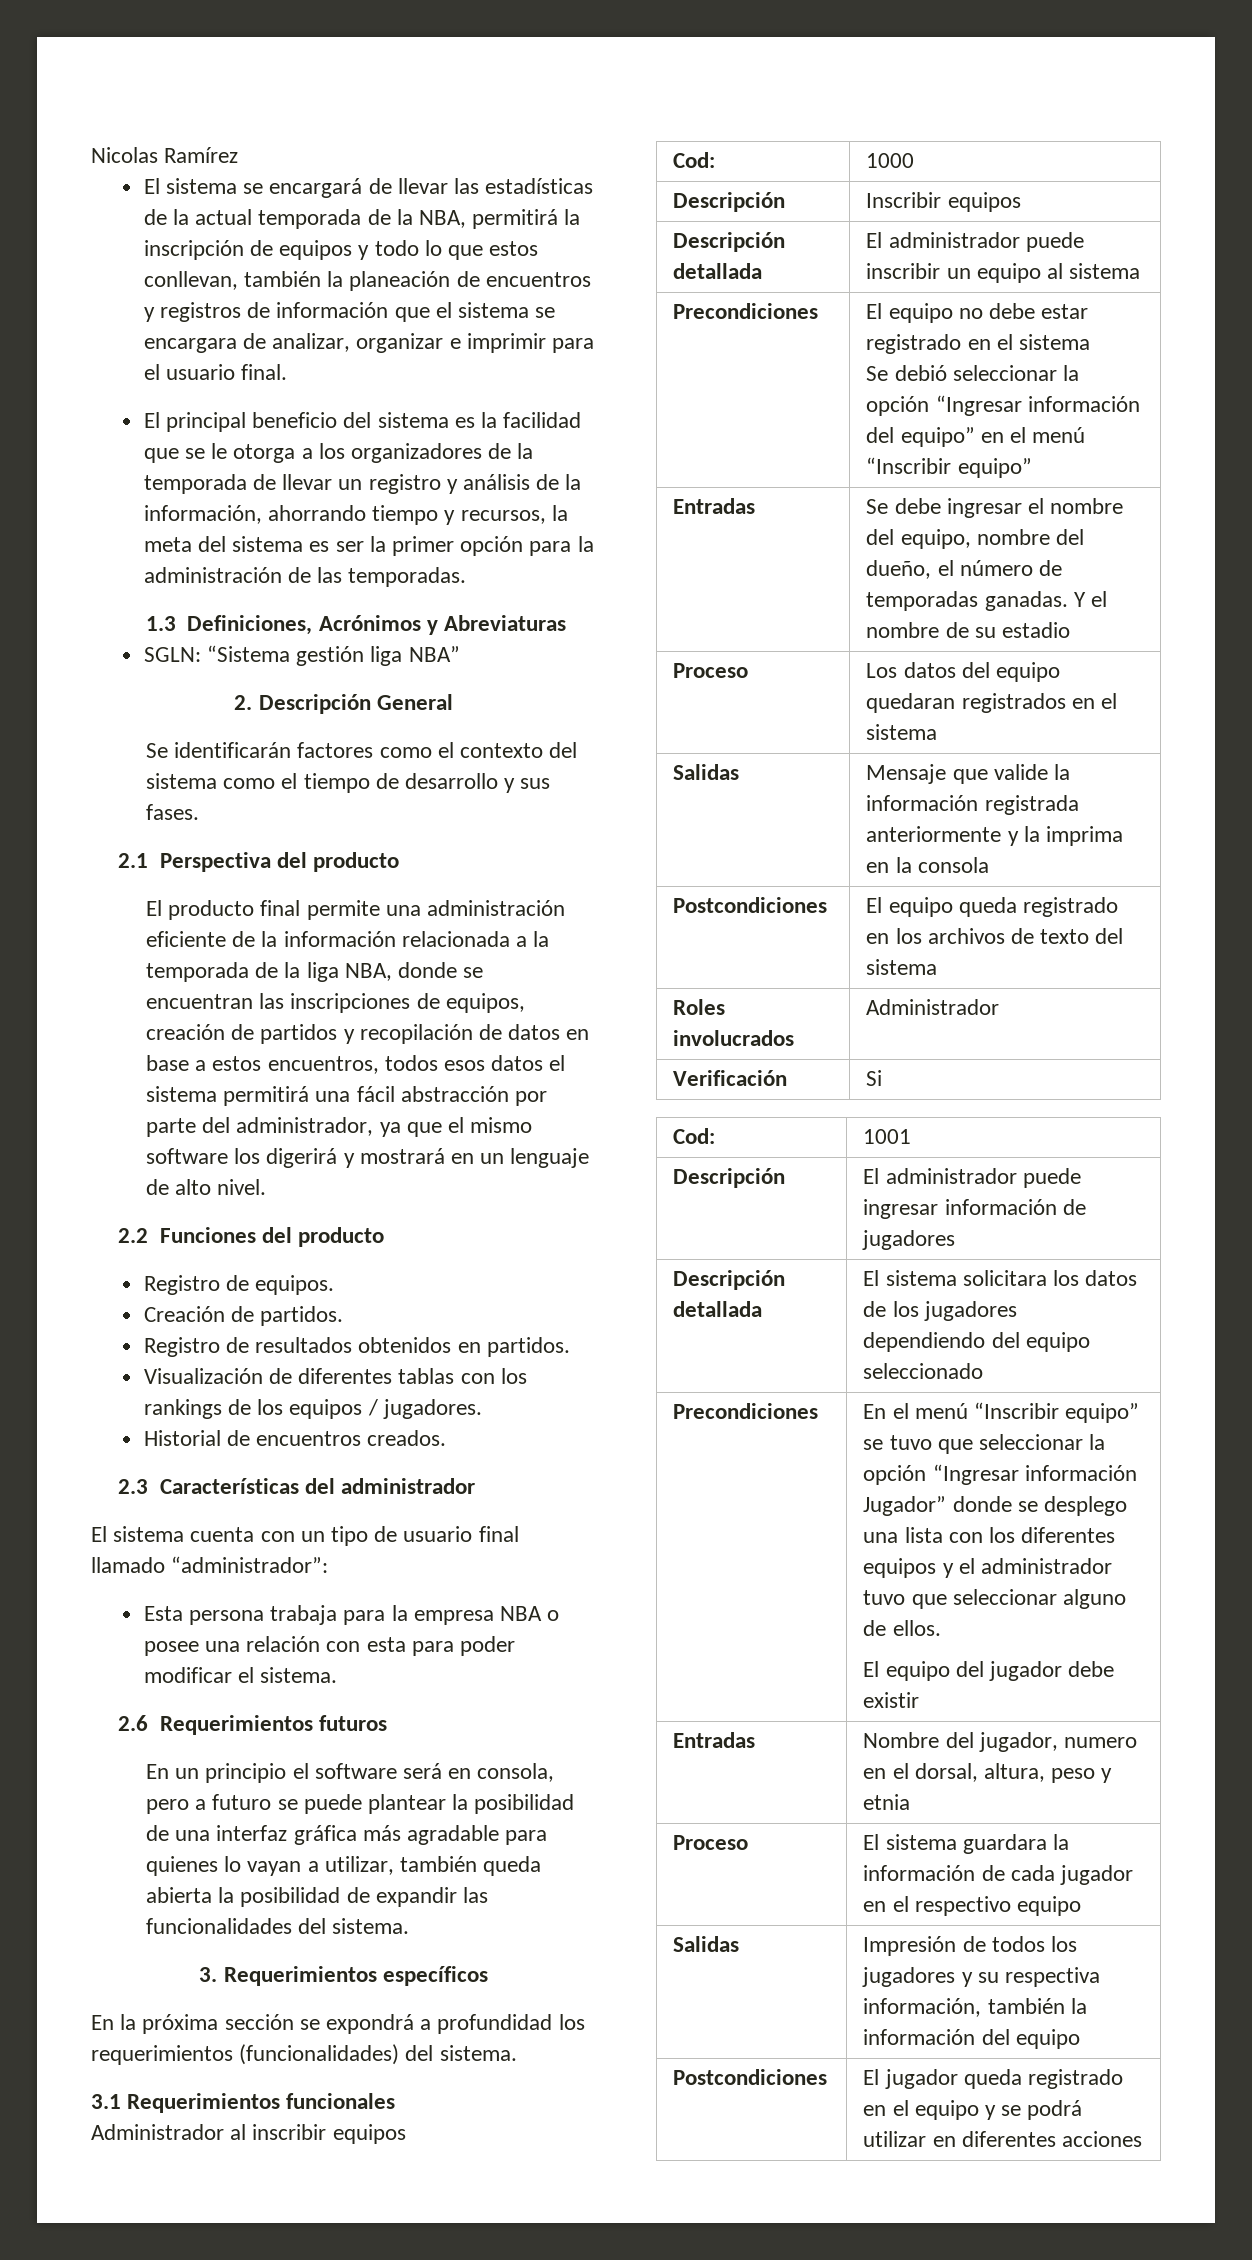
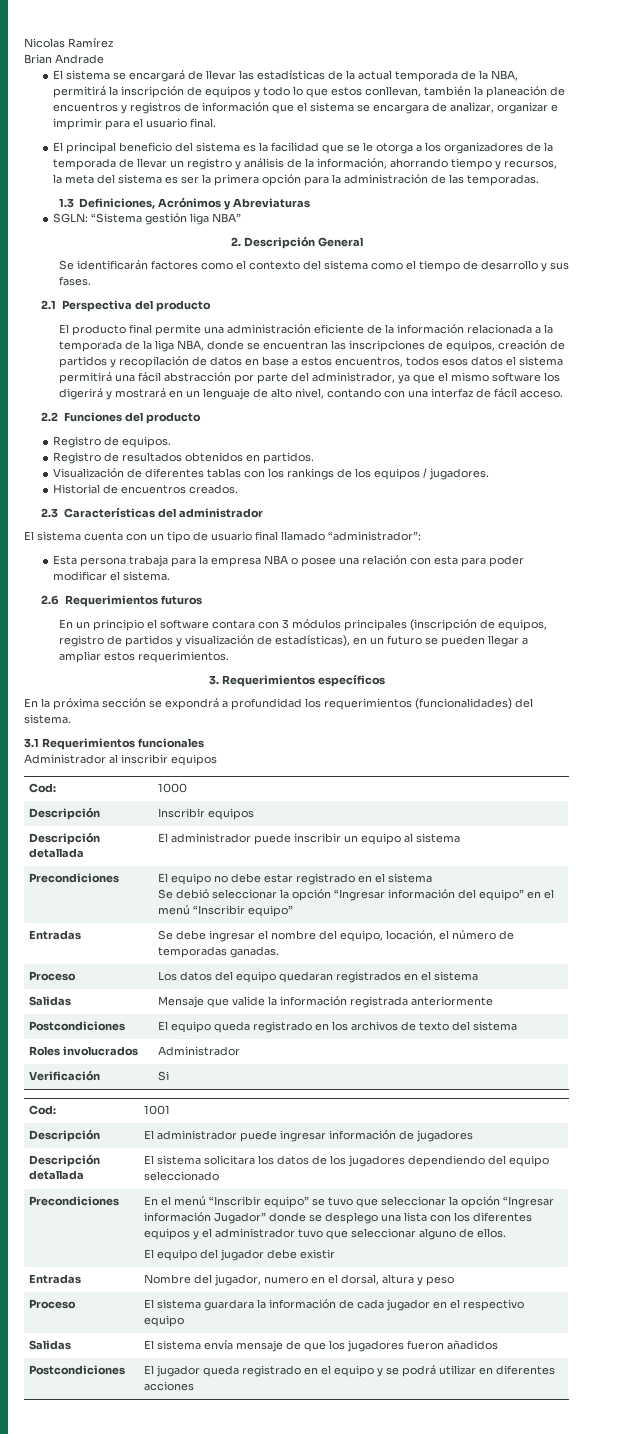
+ Brian Andrade
- El principal beneficio del sistema es la facilidad que se le otorga a los organizadores de la temporada de llevar un registro y análisis de la información, ahorrando tiempo y recursos, la meta del sistema es ser la primer opción para la administración de las temporadas.
+ El principal beneficio del sistema es la facilidad que se le otorga a los organizadores de la temporada de llevar un registro y análisis de la información, ahorrando tiempo y recursos, la meta del sistema es ser la primera opción para la administración de las temporadas.
- El producto final permite una administración eficiente de la información relacionada a la temporada de la liga NBA, donde se encuentran las inscripciones de equipos, creación de partidos y recopilación de datos en base a estos encuentros, todos esos datos el sistema permitirá una fácil abstracción por parte del administrador, ya que el mismo software los digerirá y mostrará en un lenguaje de alto nivel.
+ El producto final permite una administración eficiente de la información relacionada a la temporada de la liga NBA, donde se encuentran las inscripciones de equipos, creación de partidos y recopilación de datos en base a estos encuentros, todos esos datos el sistema permitirá una fácil abstracción por parte del administrador, ya que el mismo software los digerirá y mostrará en un lenguaje de alto nivel, contando con una interfaz de fácil acceso.
- Creación de partidos.
- En un principio el software será en consola, pero a futuro se puede plantear la posibilidad de una interfaz gráfica más agradable para quienes lo vayan a utilizar, también queda abierta la posibilidad de expandir las funcionalidades del sistema.
+ En un principio el software contara con 3 módulos principales (inscripción de equipos, registro de partidos y visualización de estadísticas), en un futuro se pueden llegar a ampliar estos requerimientos.
- Entradas | Se debe ingresar el nombre del equipo, nombre del dueño, el número de temporadas ganadas. Y el nombre de su estadio
+ Entradas | Se debe ingresar el nombre del equipo, locación, el número de temporadas ganadas.
- Salidas | Mensaje que valide la información registrada anteriormente y la imprima en la consola
+ Salidas | Mensaje que valide la información registrada anteriormente
- Entradas | Nombre del jugador, numero en el dorsal, altura, peso y etnia
+ Entradas | Nombre del jugador, numero en el dorsal, altura y peso
- Salidas | Impresión de todos los jugadores y su respectiva información, también la información del equipo
+ Salidas | El sistema envía mensaje de que los jugadores fueron añadidos

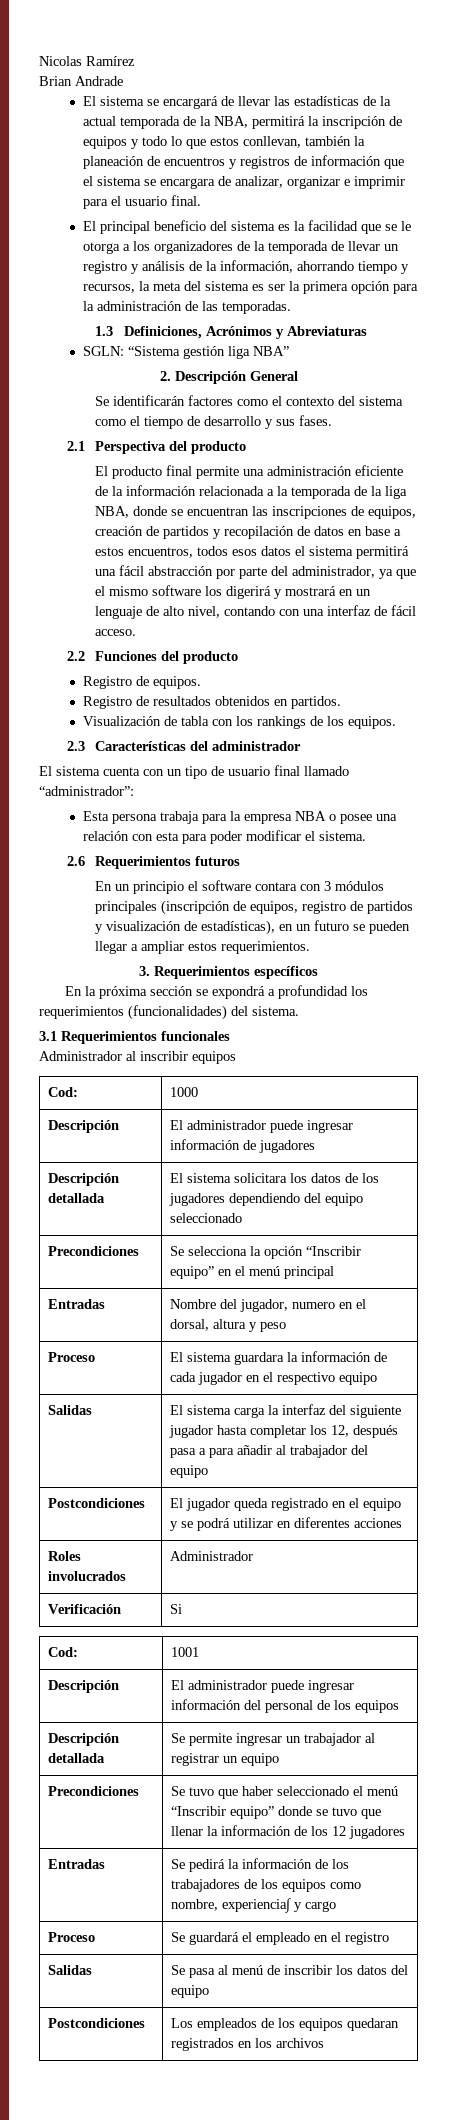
- Visualización de diferentes tablas con los rankings de los equipos / jugadores.
- Historial de encuentros creados.
+ Visualización de tabla con los rankings de los equipos.
- Descripción | Inscribir equipos
- Descripción detallada | El administrador puede inscribir un equipo al sistema
- Precondiciones | El equipo no debe estar registrado en el sistema
- Se debió seleccionar la opción “Ingresar información del equipo” en el menú “Inscribir equipo”
- Entradas | Se debe ingresar el nombre del equipo, locación, el número de temporadas ganadas.
- Proceso | Los datos del equipo quedaran registrados en el sistema
- Salidas | Mensaje que valide la información registrada anteriormente
- Postcondiciones | El equipo queda registrado en los archivos de texto del sistema
- Roles involucrados | Administrador
- Verificación | Si
- Cod: | 1001
- Precondiciones | En el menú “Inscribir equipo” se tuvo que seleccionar la opción “Ingresar información Jugador” donde se desplego una lista con los diferentes equipos y el administrador tuvo que seleccionar alguno de ellos.
- El equipo del jugador debe existir
+ Precondiciones | Se selecciona la opción “Inscribir equipo” en el menú principal
- Salidas | El sistema envía mensaje de que los jugadores fueron añadidos
+ Salidas | El sistema carga la interfaz del siguiente jugador hasta completar los 12, después pasa a para añadir al trabajador del equipo
+ Roles involucrados | Administrador
+ Verificación | Si
+ Cod: | 1001
+ Descripción | El administrador puede ingresar información del personal de los equipos
+ Descripción detallada | Se permite ingresar un trabajador al registrar un equipo
+ Precondiciones | Se tuvo que haber seleccionado el menú “Inscribir equipo” donde se tuvo que llenar la información de los 12 jugadores
+ Entradas | Se pedirá la información de los trabajadores de los equipos como nombre, experiencia∫ y cargo
+ Proceso | Se guardará el empleado en el registro
+ Salidas | Se pasa al menú de inscribir los datos del equipo
+ Postcondiciones | Los empleados de los equipos quedaran registrados en los archivos

